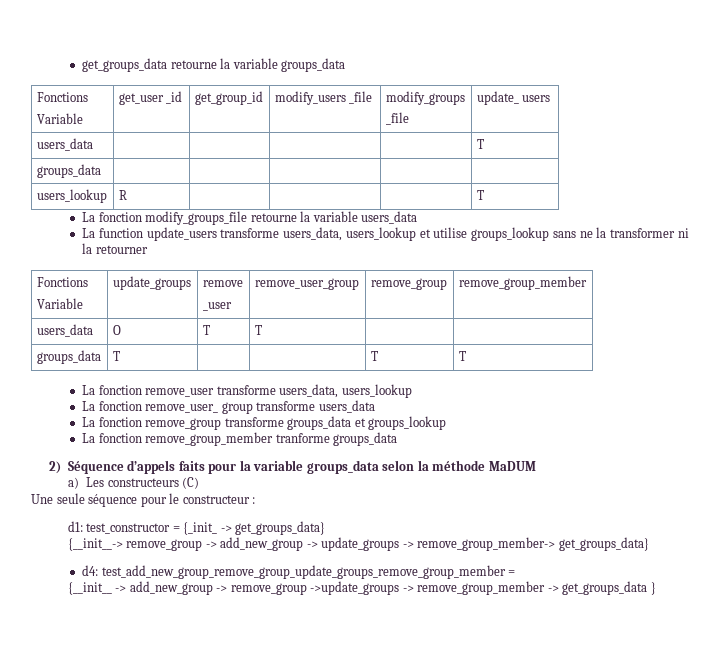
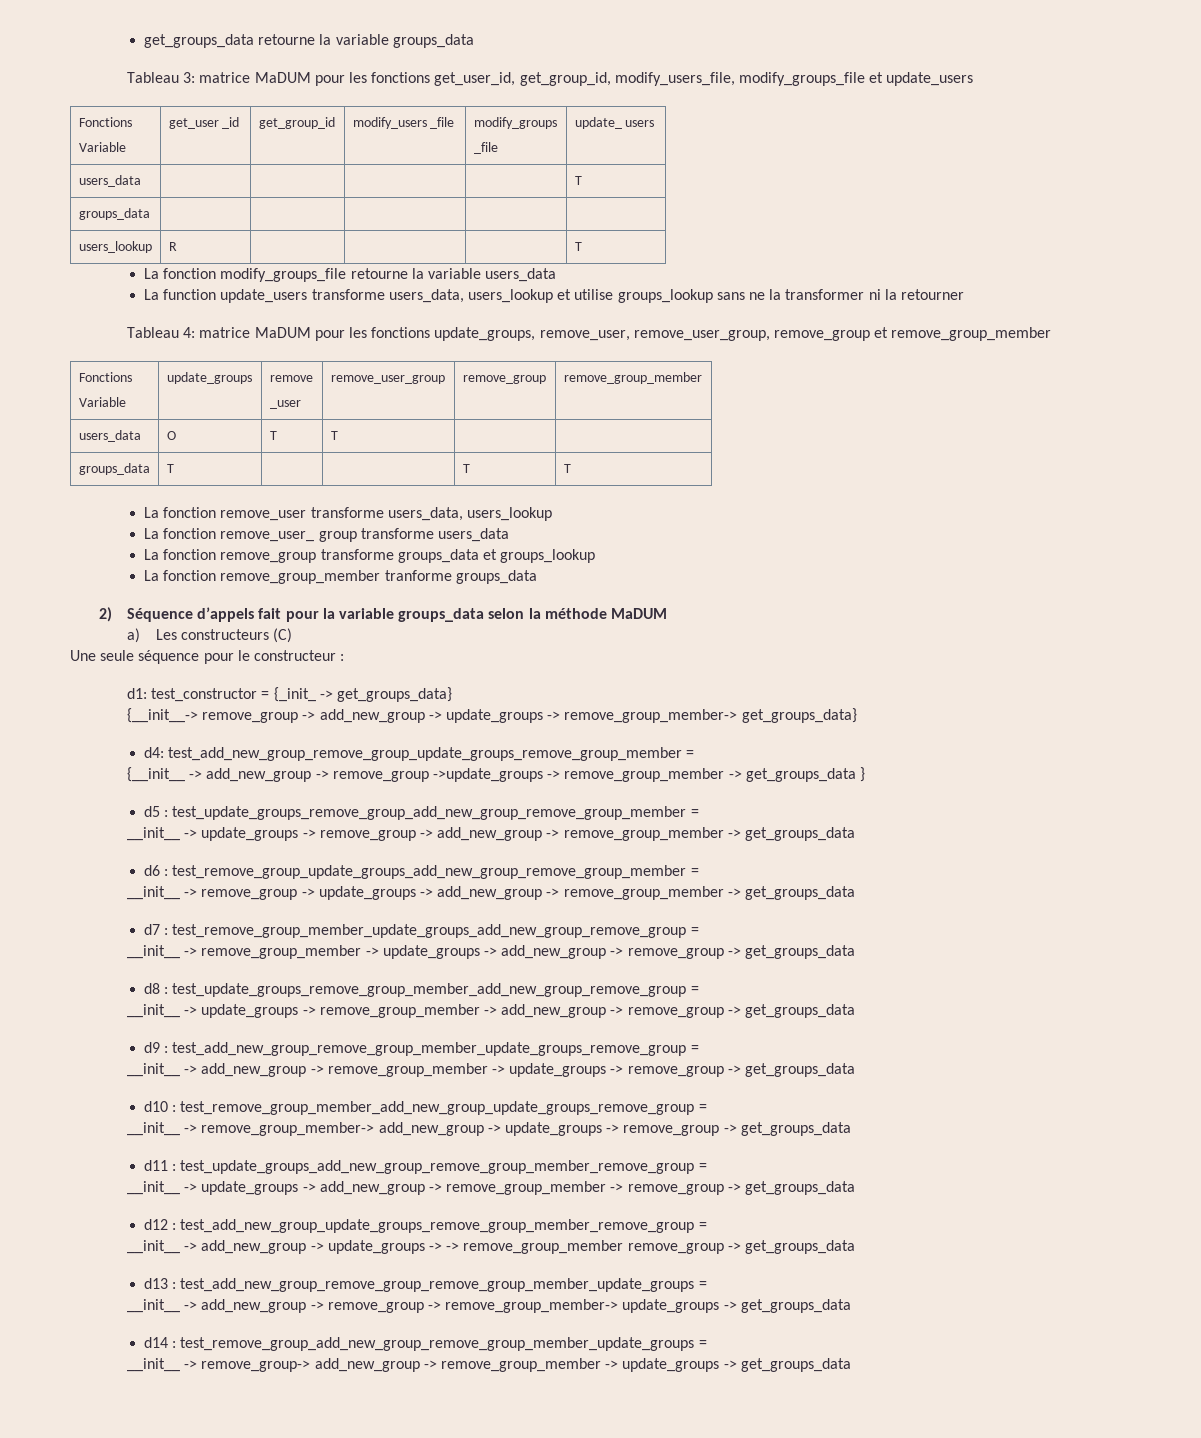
+ Tableau 3: matrice MaDUM pour les fonctions get_user_id, get_group_id, modify_users_file, modify_groups_file et update_users
+ Tableau 4: matrice MaDUM pour les fonctions update_groups, remove_user, remove_user_group, remove_group et remove_group_member
- 2) Séquence d’appels faits pour la variable groups_data selon la méthode MaDUM
+ 2) Séquence d’appels fait pour la variable groups_data selon la méthode MaDUM
+ d5 : test_update_groups_remove_group_add_new_group_remove_group_member =
+ __init__ -> update_groups -> remove_group -> add_new_group -> remove_group_member -> get_groups_data
+ d6 : test_remove_group_update_groups_add_new_group_remove_group_member =
+ __init__ -> remove_group -> update_groups -> add_new_group -> remove_group_member -> get_groups_data
+ d7 : test_remove_group_member_update_groups_add_new_group_remove_group =
+ __init__ -> remove_group_member -> update_groups -> add_new_group -> remove_group -> get_groups_data
+ d8 : test_update_groups_remove_group_member_add_new_group_remove_group =
+ __init__ -> update_groups -> remove_group_member -> add_new_group -> remove_group -> get_groups_data
+ d9 : test_add_new_group_remove_group_member_update_groups_remove_group =
+ __init__ -> add_new_group -> remove_group_member -> update_groups -> remove_group -> get_groups_data
+ d10 : test_remove_group_member_add_new_group_update_groups_remove_group =
+ __init__ -> remove_group_member-> add_new_group -> update_groups -> remove_group -> get_groups_data
+ d11 : test_update_groups_add_new_group_remove_group_member_remove_group =
+ __init__ -> update_groups -> add_new_group -> remove_group_member -> remove_group -> get_groups_data
+ d12 : test_add_new_group_update_groups_remove_group_member_remove_group =
+ __init__ -> add_new_group -> update_groups -> -> remove_group_member remove_group -> get_groups_data
+ d13 : test_add_new_group_remove_group_remove_group_member_update_groups =
+ __init__ -> add_new_group -> remove_group -> remove_group_member-> update_groups -> get_groups_data
+ d14 : test_remove_group_add_new_group_remove_group_member_update_groups =
+ __init__ -> remove_group-> add_new_group -> remove_group_member -> update_groups -> get_groups_data

